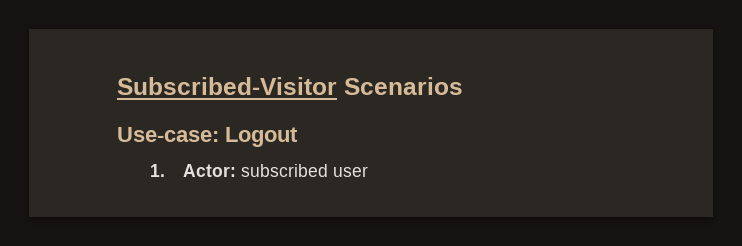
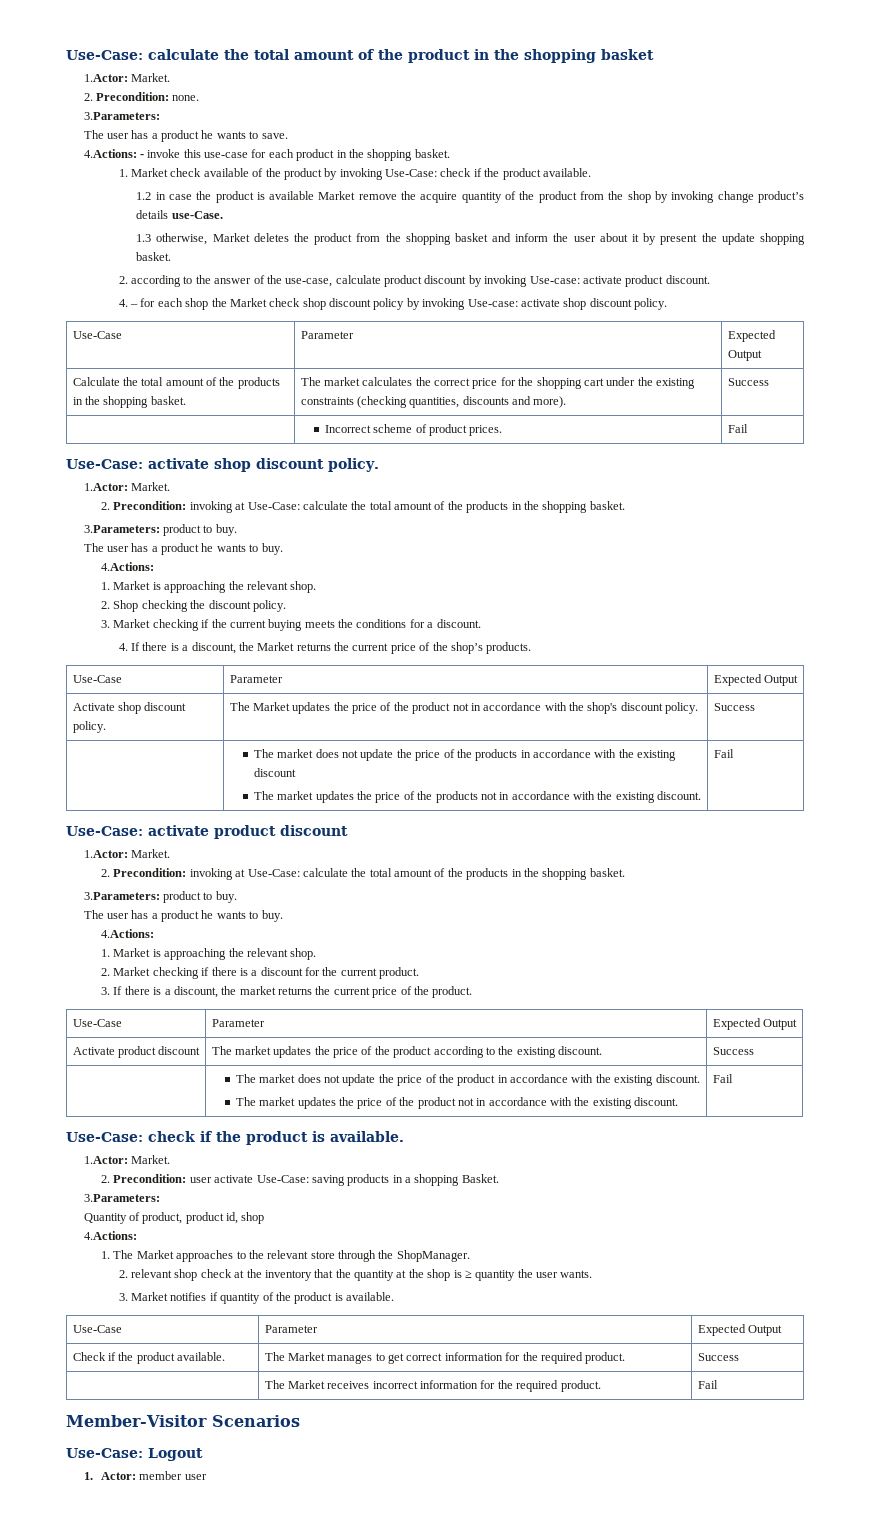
- Subscribed-Visitor Scenarios
+ Use-Case: calculate the total amount of the product in the shopping basket
+ 1.Actor: Market.
+ 2. Precondition: none.
+ 3.Parameters:
+ The user has a product he wants to save.
+ 4.Actions: - invoke this use-case for each product in the shopping basket.
+ 1. Market check available of the product by invoking Use-Case: check if the product available.
+ 1.2 in case the product is available Market remove the acquire quantity of the product from the shop by invoking change product’s details use-Case.
+ 1.3 otherwise, Market deletes the product from the shopping basket and inform the user about it by present the update shopping basket.
+ 2. according to the answer of the use-case, calculate product discount by invoking Use-case: activate product discount.
+ 4. – for each shop the Market check shop discount policy by invoking Use-case: activate shop discount policy.
+ Use-Case | Parameter | Expected Output
+ Calculate the total amount of the products in the shopping basket. | The market calculates the correct price for the shopping cart under the existing constraints (checking quantities, discounts and more). | Success
+ | Incorrect scheme of product prices. | Fail
+ Use-Case: activate shop discount policy.
+ 1.Actor: Market.
+ 2. Precondition: invoking at Use-Case: calculate the total amount of the products in the shopping basket.
+ 3.Parameters: product to buy.
+ The user has a product he wants to buy.
+ 4.Actions:
+ 1. Market is approaching the relevant shop.
+ 2. Shop checking the discount policy.
+ 3. Market checking if the current buying meets the conditions for a discount.
+ 4. If there is a discount, the Market returns the current price of the shop’s products.
+ Use-Case | Parameter | Expected Output
+ Activate shop discount policy. | The Market updates the price of the product not in accordance with the shop's discount policy. | Success
+ | The market does not update the price of the products in accordance with the existing discount
+ The market updates the price of the products not in accordance with the existing discount. | Fail
+ Use-Case: activate product discount
+ 1.Actor: Market.
+ 2. Precondition: invoking at Use-Case: calculate the total amount of the products in the shopping basket.
+ 3.Parameters: product to buy.
+ The user has a product he wants to buy.
+ 4.Actions:
+ 1. Market is approaching the relevant shop.
+ 2. Market checking if there is a discount for the current product.
+ 3. If there is a discount, the market returns the current price of the product.
+ Use-Case | Parameter | Expected Output
+ Activate product discount | The market updates the price of the product according to the existing discount. | Success
+ | The market does not update the price of the product in accordance with the existing discount.
+ The market updates the price of the product not in accordance with the existing discount. | Fail
+ Use-Case: check if the product is available.
+ 1.Actor: Market.
+ 2. Precondition: user activate Use-Case: saving products in a shopping Basket.
+ 3.Parameters:
+ Quantity of product, product id, shop
+ 4.Actions:
+ 1. The Market approaches to the relevant store through the ShopManager.
+ 2. relevant shop check at the inventory that the quantity at the shop is ≥ quantity the user wants.
+ 3. Market notifies if quantity of the product is available.
+ Use-Case | Parameter | Expected Output
+ Check if the product available. | The Market manages to get correct information for the required product. | Success
+ | The Market receives incorrect information for the required product. | Fail
+ Member-Visitor Scenarios
- Use-case: Logout
+ Use-Case: Logout
- 1. Actor: subscribed user
+ 1. Actor: member user

